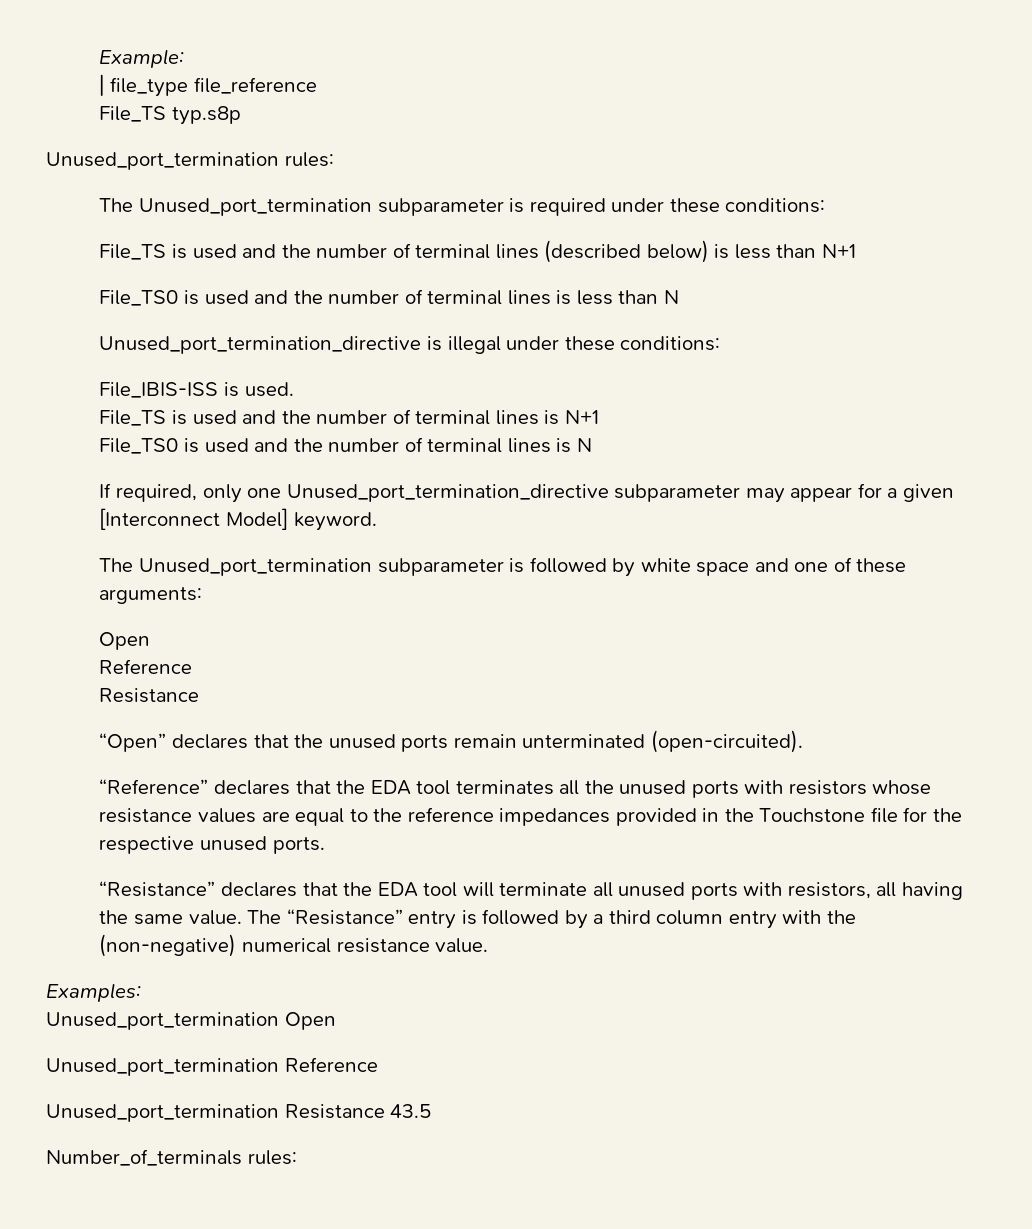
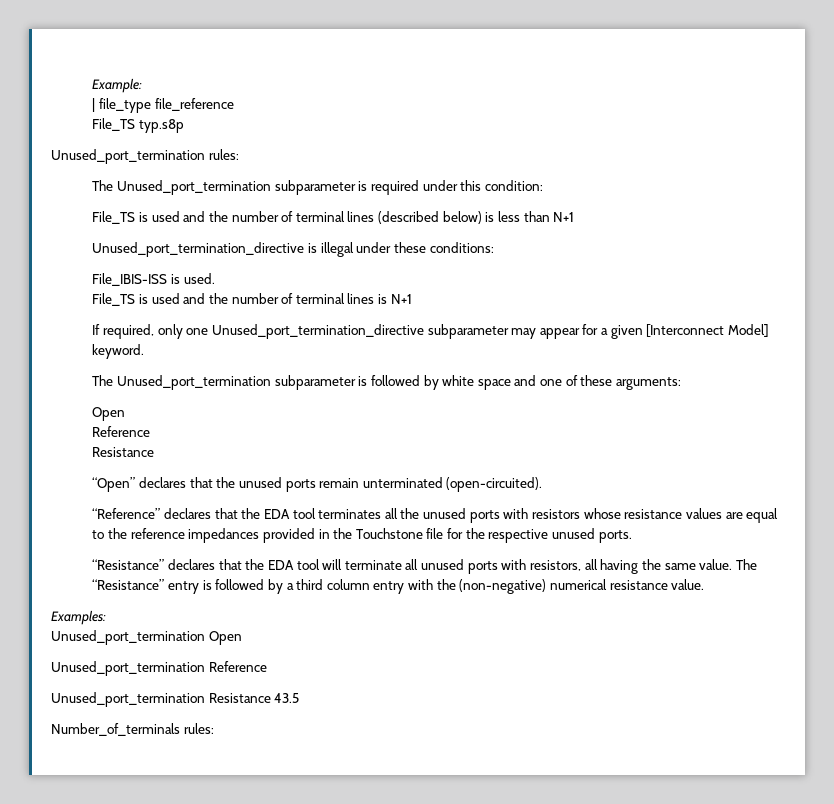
- The Unused_port_termination subparameter is required under these conditions:
+ The Unused_port_termination subparameter is required under this condition:
- File_TS0 is used and the number of terminal lines is less than N
- File_TS0 is used and the number of terminal lines is N

